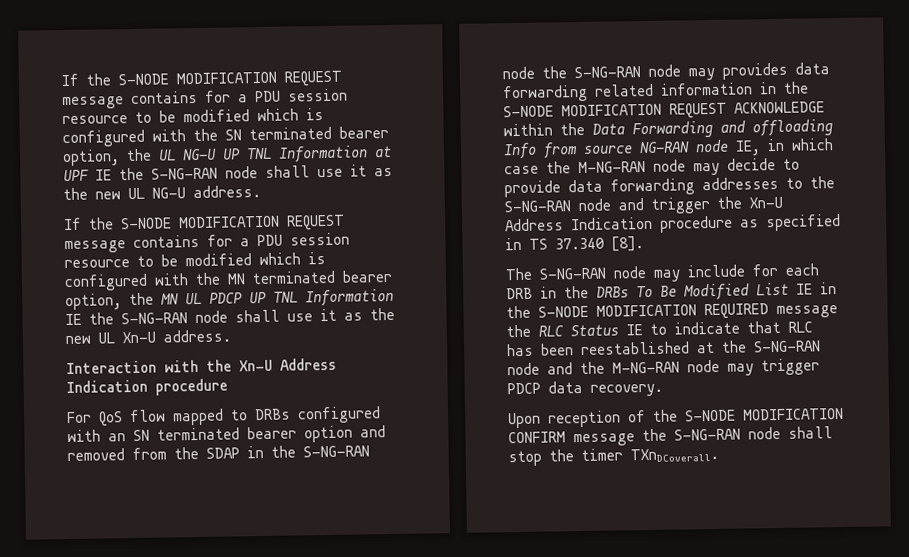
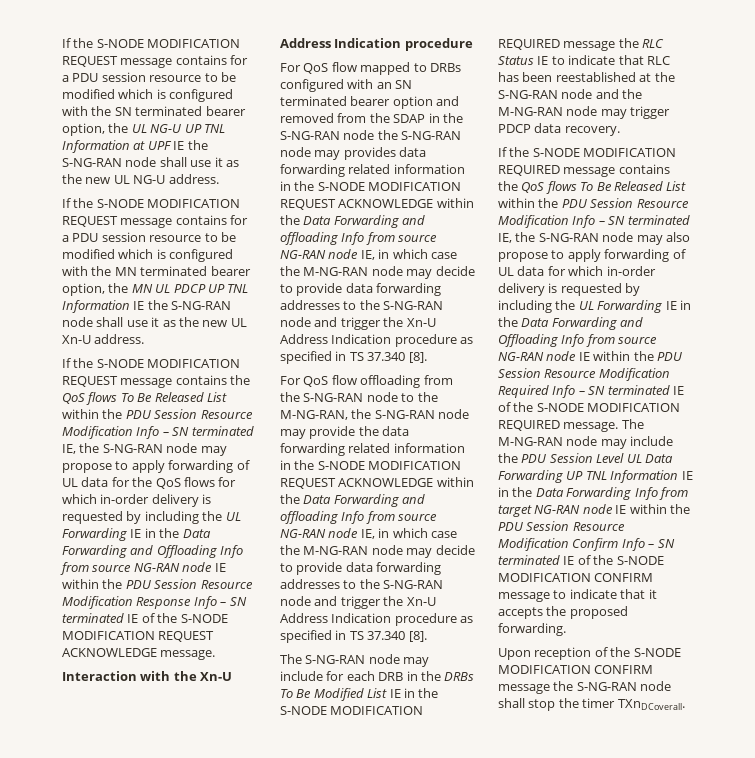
+ If the S-NODE MODIFICATION REQUEST message contains the QoS flows To Be Released List within the PDU Session Resource Modification Info – SN terminated IE, the S-NG-RAN node may propose to apply forwarding of UL data for the QoS flows for which in-order delivery is requested by including the UL Forwarding IE in the Data Forwarding and Offloading Info from source NG-RAN node IE within the PDU Session Resource Modification Response Info – SN terminated IE of the S-NODE MODIFICATION REQUEST ACKNOWLEDGE message.
+ For QoS flow offloading from the S-NG-RAN node to the M-NG-RAN, the S-NG-RAN node may provide the data forwarding related information in the S-NODE MODIFICATION REQUEST ACKNOWLEDGE within the Data Forwarding and offloading Info from source NG-RAN node IE, in which case the M-NG-RAN node may decide to provide data forwarding addresses to the S-NG-RAN node and trigger the Xn-U Address Indication procedure as specified in TS 37.340 [8].
+ If the S-NODE MODIFICATION REQUIRED message contains the QoS flows To Be Released List within the PDU Session Resource Modification Info – SN terminated IE, the S-NG-RAN node may also propose to apply forwarding of UL data for which in-order delivery is requested by including the UL Forwarding IE in the Data Forwarding and Offloading Info from source NG-RAN node IE within the PDU Session Resource Modification Required Info – SN terminated IE of the S-NODE MODIFICATION REQUIRED message. The M-NG-RAN node may include the PDU Session Level UL Data Forwarding UP TNL Information IE in the Data Forwarding Info from target NG-RAN node IE within the PDU Session Resource Modification Confirm Info – SN terminated IE of the S-NODE MODIFICATION CONFIRM message to indicate that it accepts the proposed forwarding.

